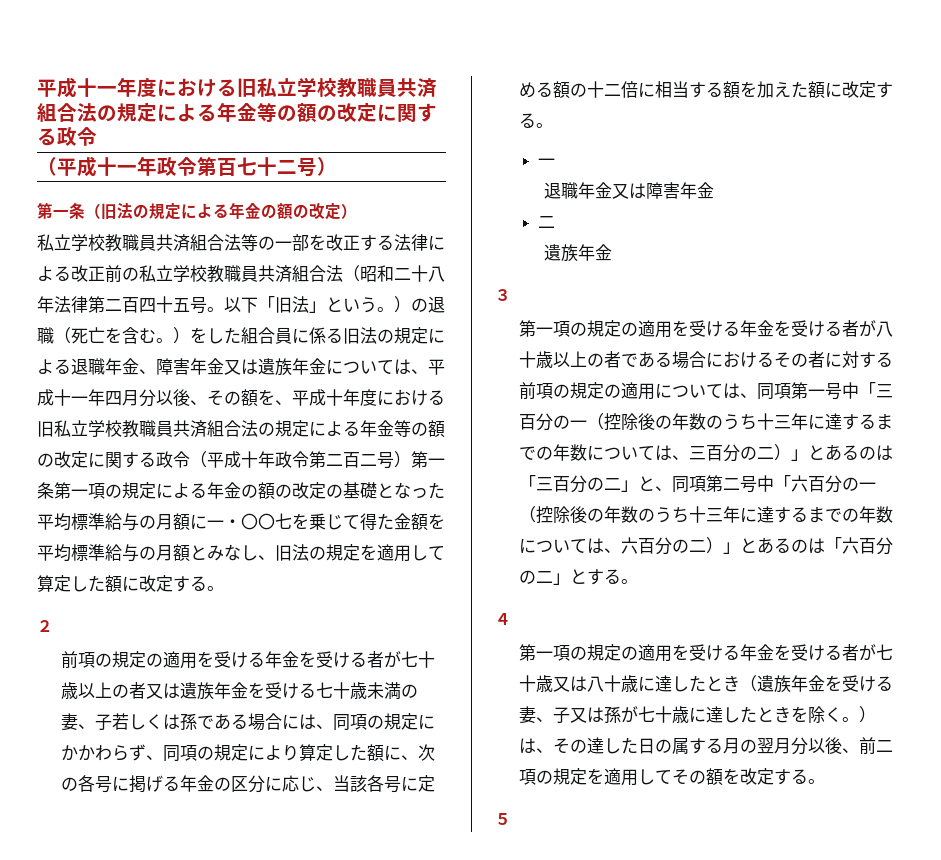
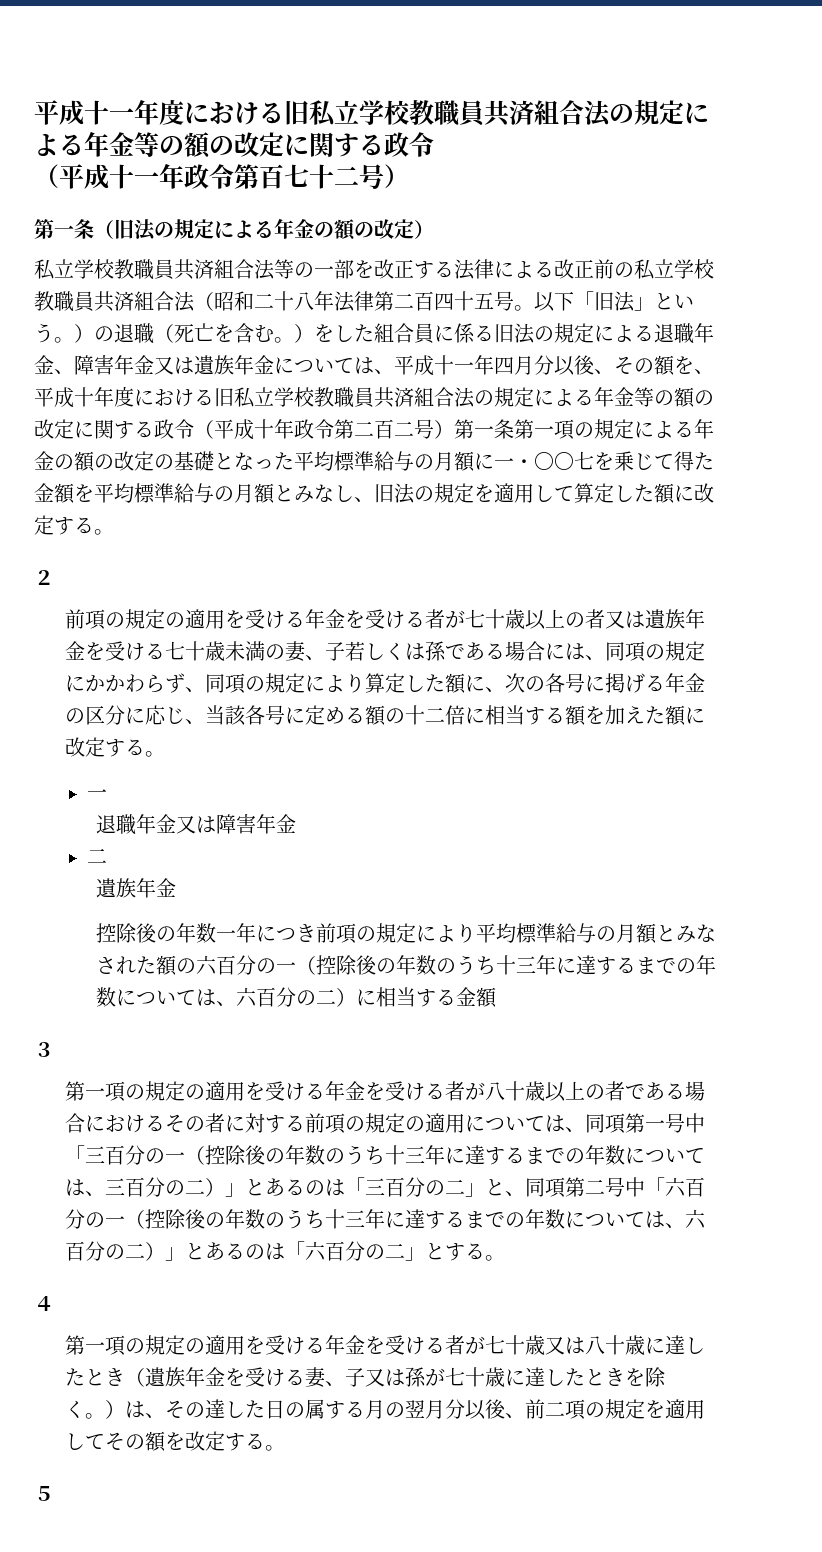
+ 控除後の年数一年につき前項の規定により平均標準給与の月額とみなされた額の六百分の一（控除後の年数のうち十三年に達するまでの年数については、六百分の二）に相当する金額

